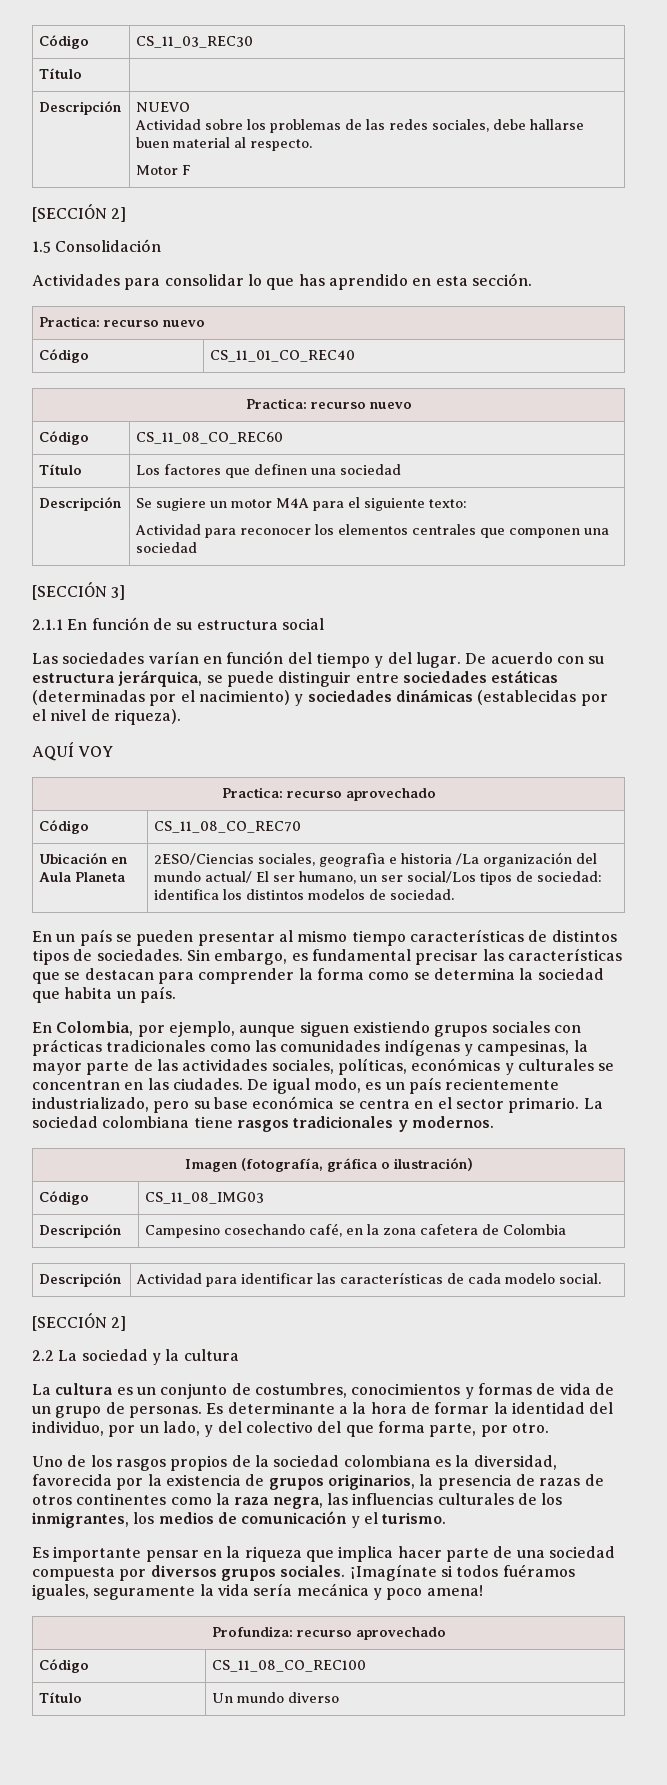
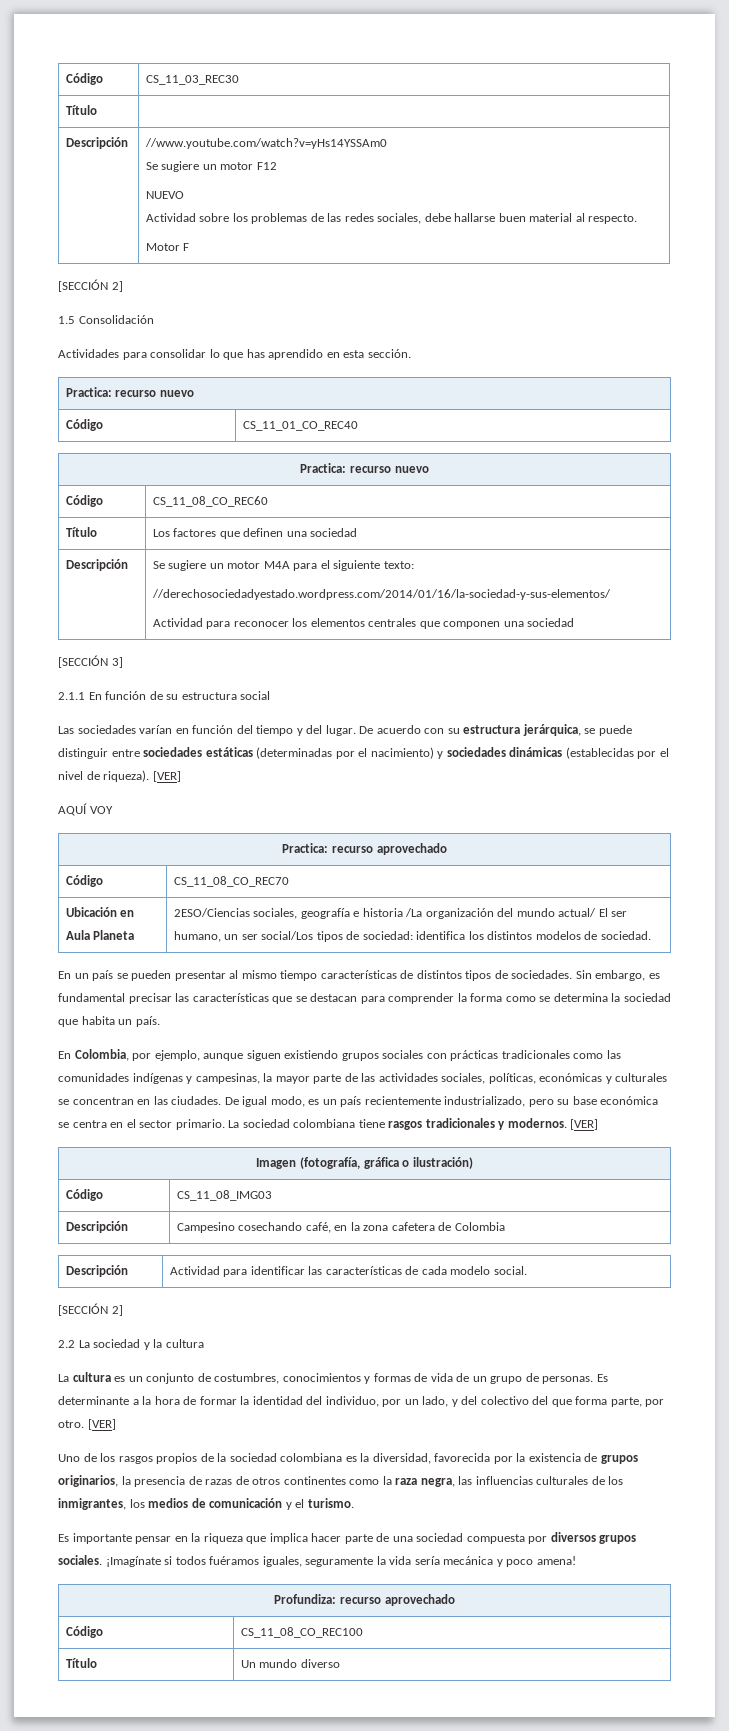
- Descripción | NUEVO
+ Descripción | //www.youtube.com/watch?v=yHs14YSSAm0
+ Se sugiere un motor F12
+ NUEVO
  Descripción | Se sugiere un motor M4A para el siguiente texto:
+ //derechosociedadyestado.wordpress.com/2014/01/16/la-sociedad-y-sus-elementos/
- De acuerdo con su estructura jerárquica, se puede distinguir entre sociedades estáticas (determinadas por el nacimiento) y sociedades dinámicas (establecidas por el nivel de riqueza).
+ De acuerdo con su estructura jerárquica, se puede distinguir entre sociedades estáticas (determinadas por el nacimiento) y sociedades dinámicas (establecidas por el nivel de riqueza). [VER]
- Ubicación en Aula Planeta | 2ESO/Ciencias sociales, geografìa e historia /La organización del mundo actual/ El ser humano, un ser social/Los tipos de sociedad: identifica los distintos modelos de sociedad.
+ Ubicación en Aula Planeta | 2ESO/Ciencias sociales, geografía e historia /La organización del mundo actual/ El ser humano, un ser social/Los tipos de sociedad: identifica los distintos modelos de sociedad.
- La sociedad colombiana tiene rasgos tradicionales y modernos.
+ La sociedad colombiana tiene rasgos tradicionales y modernos. [VER]
- Es determinante a la hora de formar la identidad del individuo, por un lado, y del colectivo del que forma parte, por otro.
+ Es determinante a la hora de formar la identidad del individuo, por un lado, y del colectivo del que forma parte, por otro. [VER]

